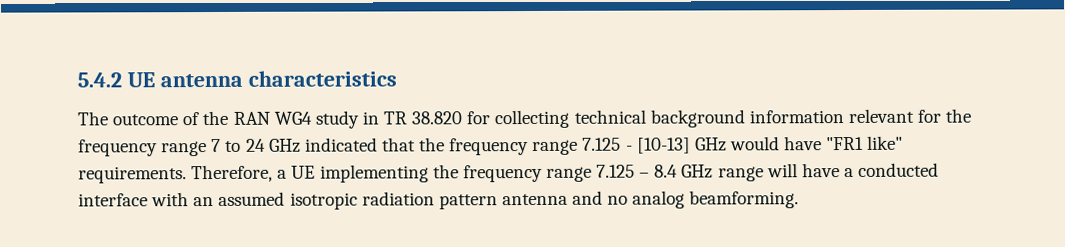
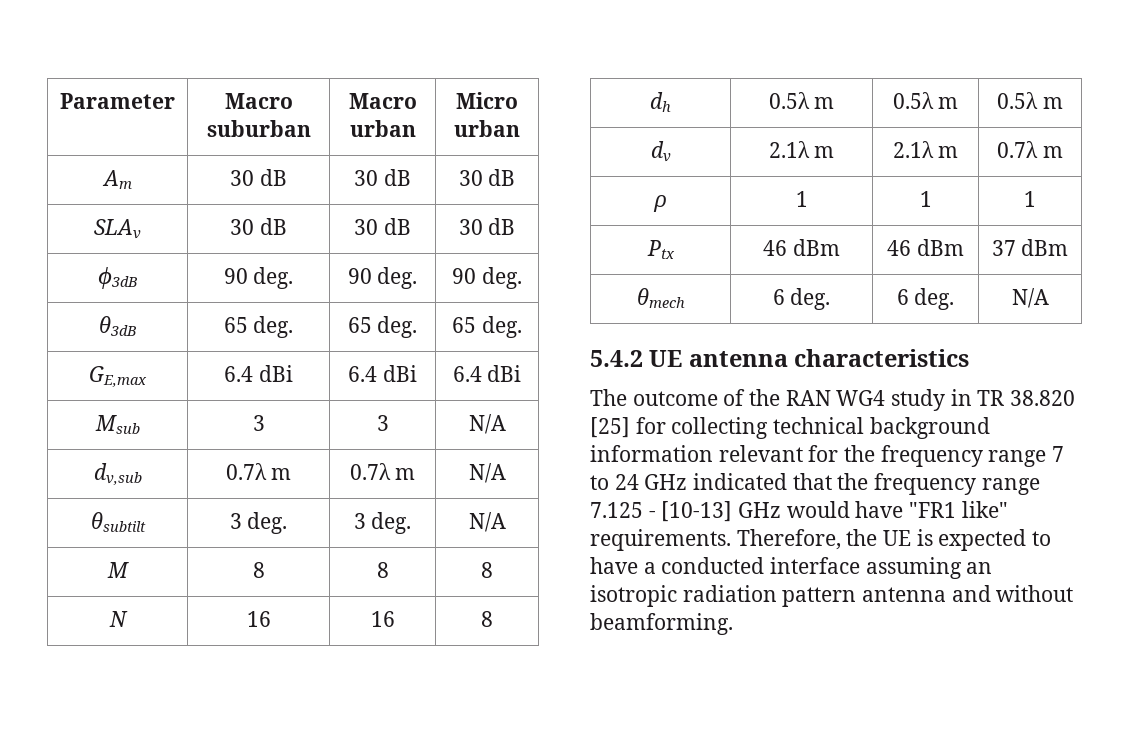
+ Parameter | Macro suburban | Macro urban | Micro urban
+ Am | 30 dB | 30 dB | 30 dB
+ SLAv | 30 dB | 30 dB | 30 dB
+ ϕ3dB | 90 deg. | 90 deg. | 90 deg.
+ θ3dB | 65 deg. | 65 deg. | 65 deg.
+ GE,max | 6.4 dBi | 6.4 dBi | 6.4 dBi
+ Msub | 3 | 3 | N/A
+ dv,sub | 0.7λ m | 0.7λ m | N/A
+ θsubtilt | 3 deg. | 3 deg. | N/A
+ M | 8 | 8 | 8
+ N | 16 | 16 | 8
+ dh | 0.5λ m | 0.5λ m | 0.5λ m
+ dv | 2.1λ m | 2.1λ m | 0.7λ m
+ ρ | 1 | 1 | 1
+ Ptx | 46 dBm | 46 dBm | 37 dBm
+ θmech | 6 deg. | 6 deg. | N/A
- The outcome of the RAN WG4 study in TR 38.820 for collecting technical background information relevant for the frequency range 7 to 24 GHz indicated that the frequency range 7.125 - [10-13] GHz would have "FR1 like" requirements.
+ The outcome of the RAN WG4 study in TR 38.820 [25] for collecting technical background information relevant for the frequency range 7 to 24 GHz indicated that the frequency range 7.125 - [10-13] GHz would have "FR1 like" requirements.
- Therefore, a UE implementing the frequency range 7.125 – 8.4 GHz range will have a conducted interface with an assumed isotropic radiation pattern antenna and no analog beamforming.
+ Therefore, the UE is expected to have a conducted interface assuming an isotropic radiation pattern antenna and without beamforming.

